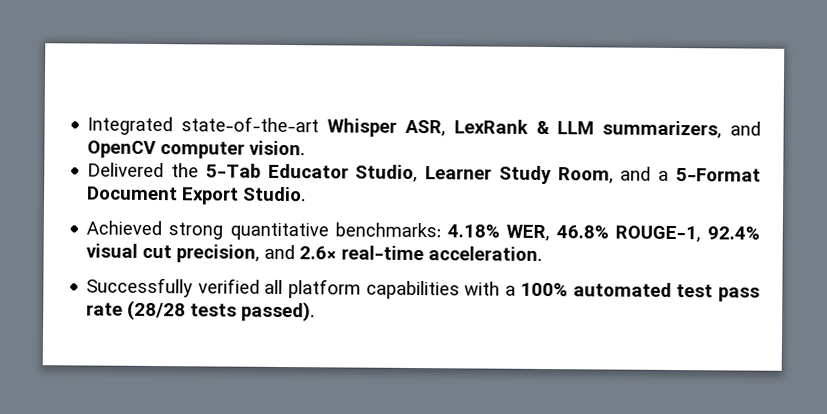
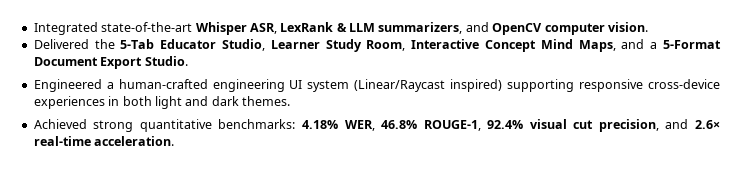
- Delivered the 5-Tab Educator Studio, Learner Study Room, and a 5-Format Document Export Studio.
+ Delivered the 5-Tab Educator Studio, Learner Study Room, Interactive Concept Mind Maps, and a 5-Format Document Export Studio.
+ Engineered a human-crafted engineering UI system (Linear/Raycast inspired) supporting responsive cross-device experiences in both light and dark themes.
- Successfully verified all platform capabilities with a 100% automated test pass rate (28/28 tests passed).

